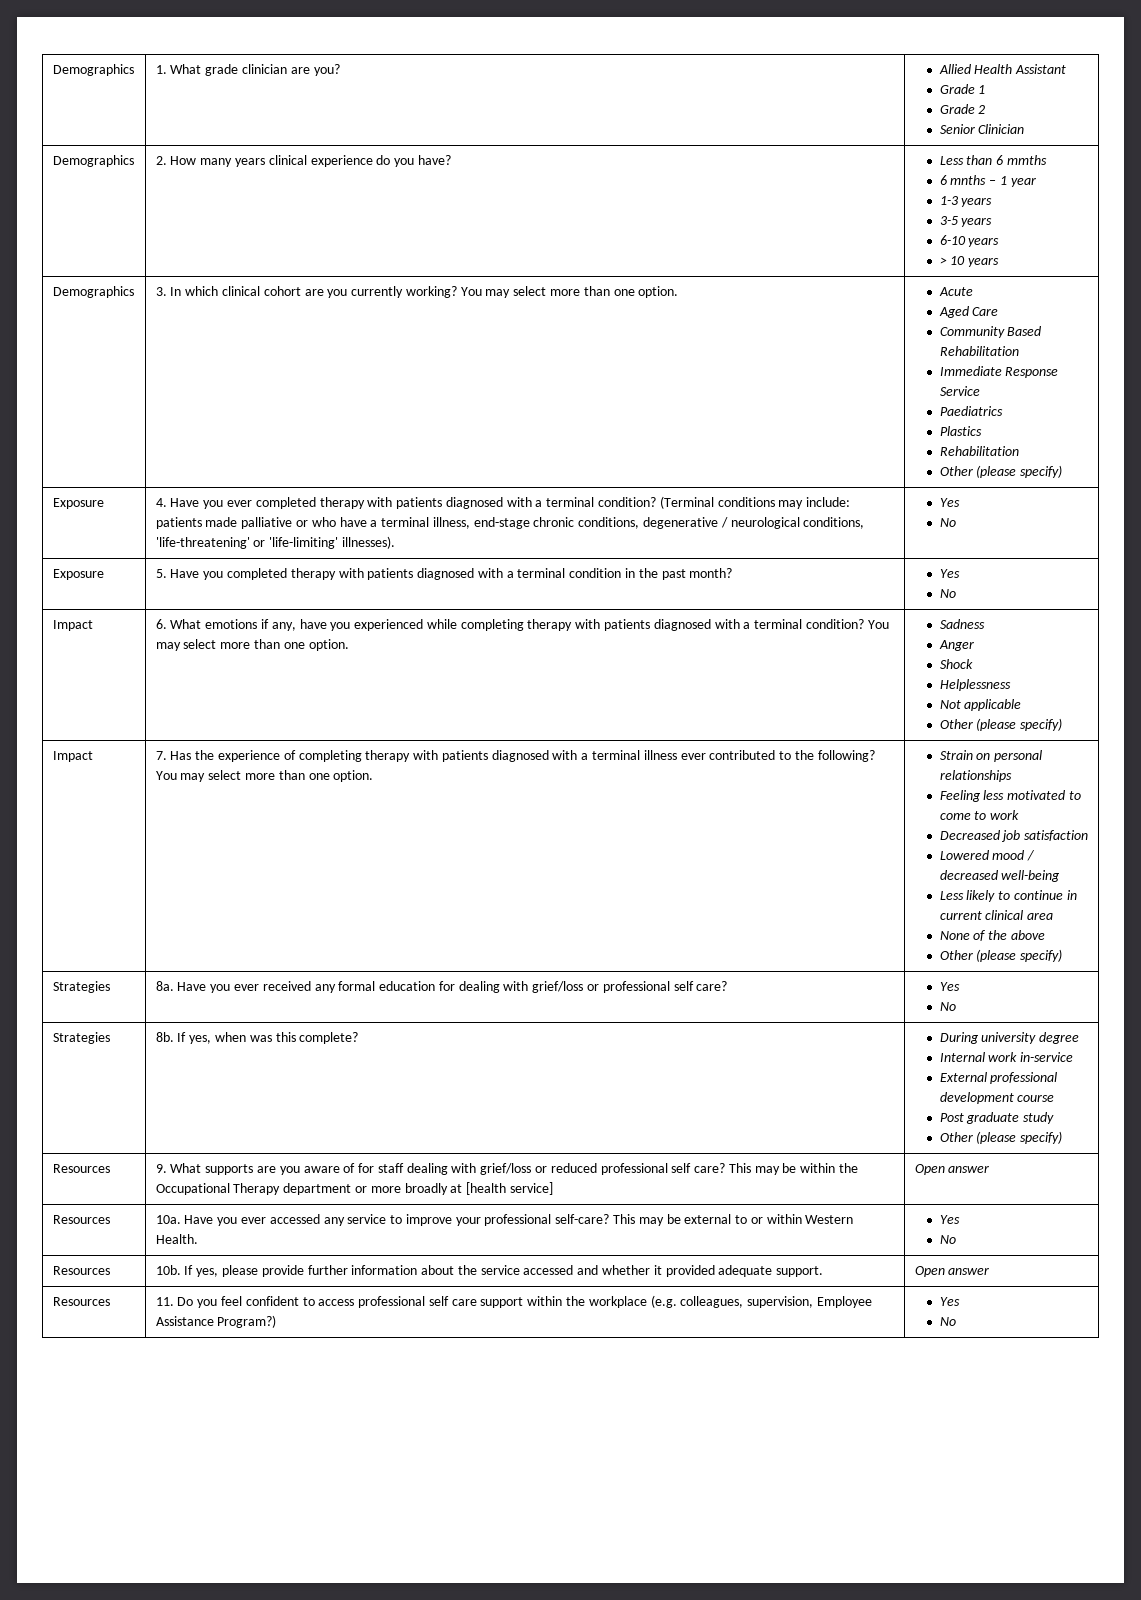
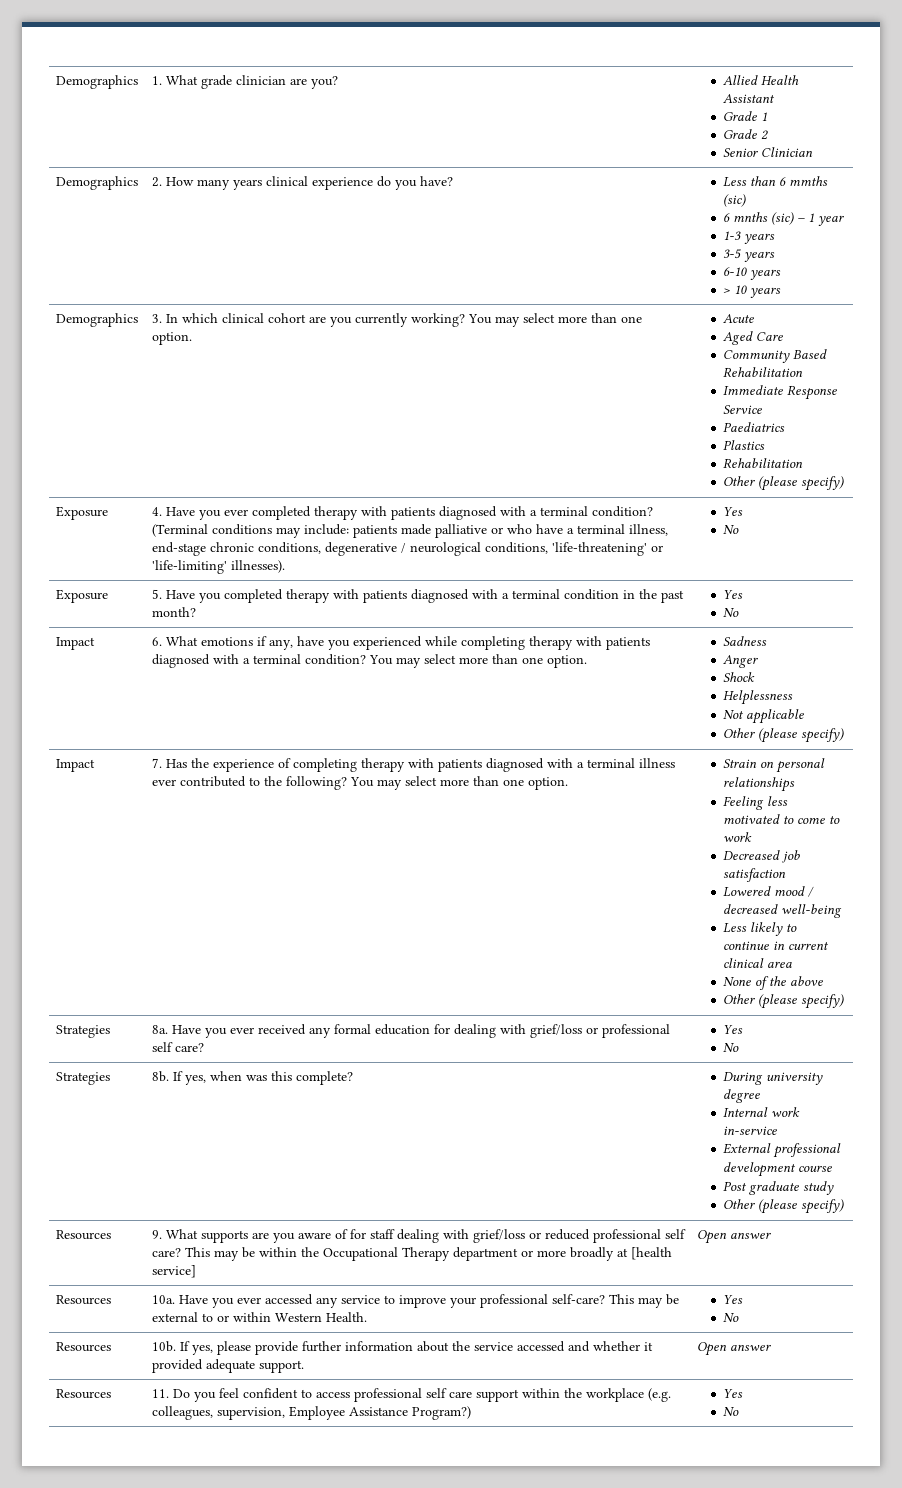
- Demographics | 2. How many years clinical experience do you have? | Less than 6 mmths
- 6 mnths – 1 year
+ Demographics | 2. How many years clinical experience do you have? | Less than 6 mmths (sic)
+ 6 mnths (sic) – 1 year

